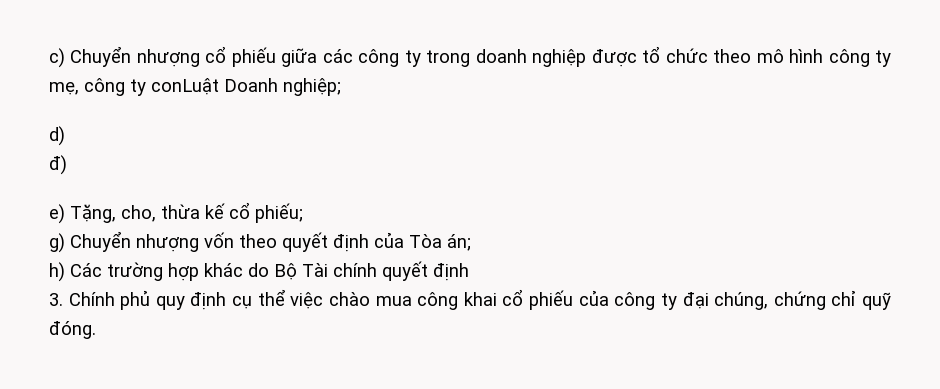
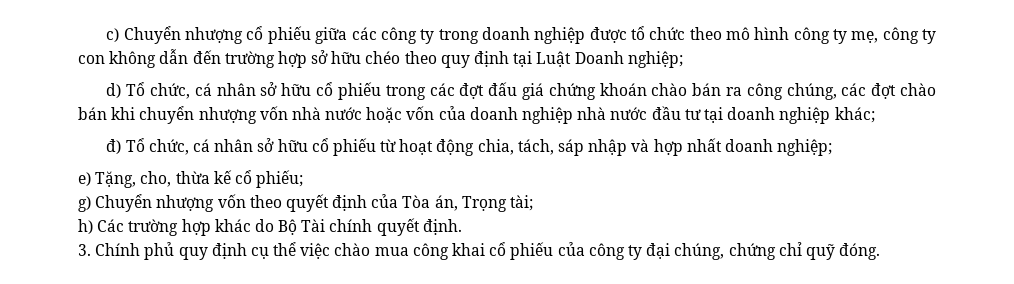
- c) Chuyển nhượng cổ phiếu giữa các công ty trong doanh nghiệp được tổ chức theo mô hình công ty mẹ, công ty conLuật Doanh nghiệp;
- d)
- đ)
+ c) Chuyển nhượng cổ phiếu giữa các công ty trong doanh nghiệp được tổ chức theo mô hình công ty mẹ, công ty con không dẫn đến trường hợp sở hữu chéo theo quy định tại Luật Doanh nghiệp;
+ d) Tổ chức, cá nhân sở hữu cổ phiếu trong các đợt đấu giá chứng khoán chào bán ra công chúng, các đợt chào bán khi chuyển nhượng vốn nhà nước hoặc vốn của doanh nghiệp nhà nước đầu tư tại doanh nghiệp khác;
+ đ) Tổ chức, cá nhân sở hữu cổ phiếu từ hoạt động chia, tách, sáp nhập và hợp nhất doanh nghiệp;
- g) Chuyển nhượng vốn theo quyết định của Tòa án;
+ g) Chuyển nhượng vốn theo quyết định của Tòa án, Trọng tài;
- h) Các trường hợp khác do Bộ Tài chính quyết định
+ h) Các trường hợp khác do Bộ Tài chính quyết định.

